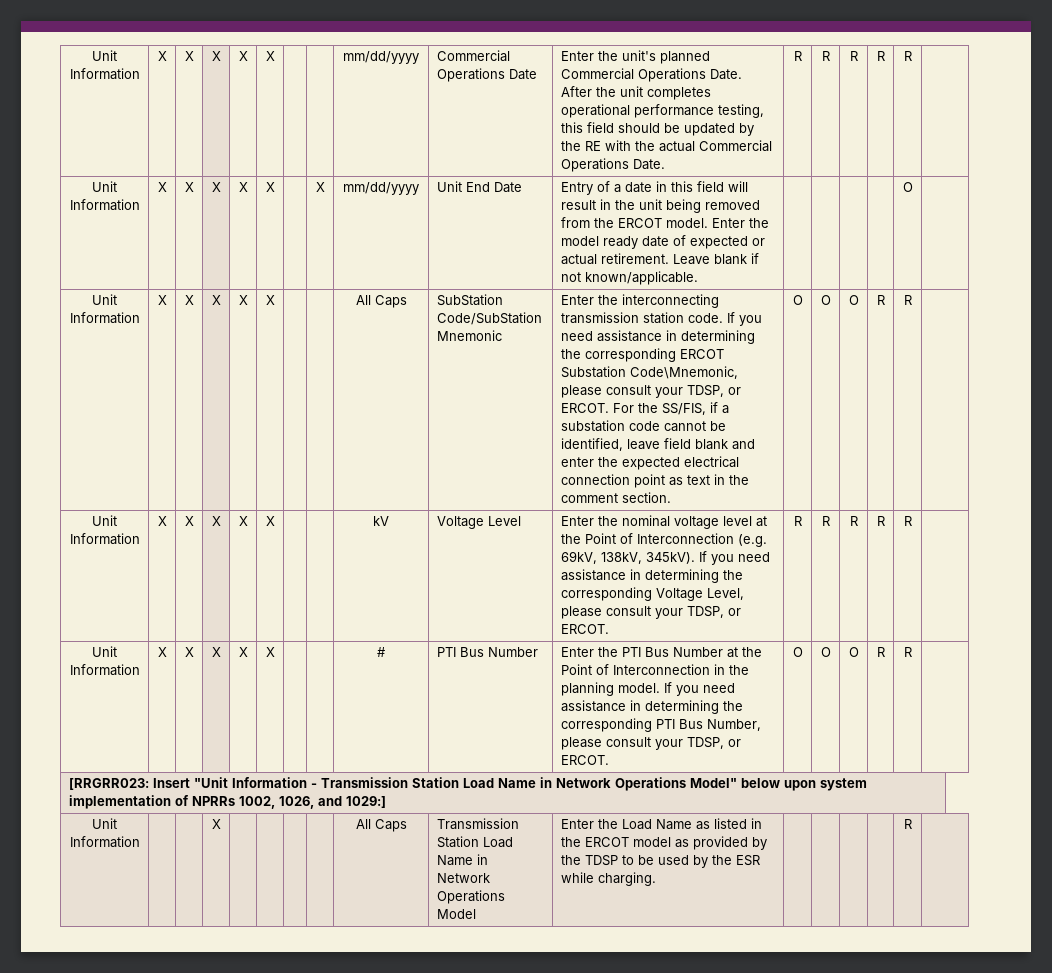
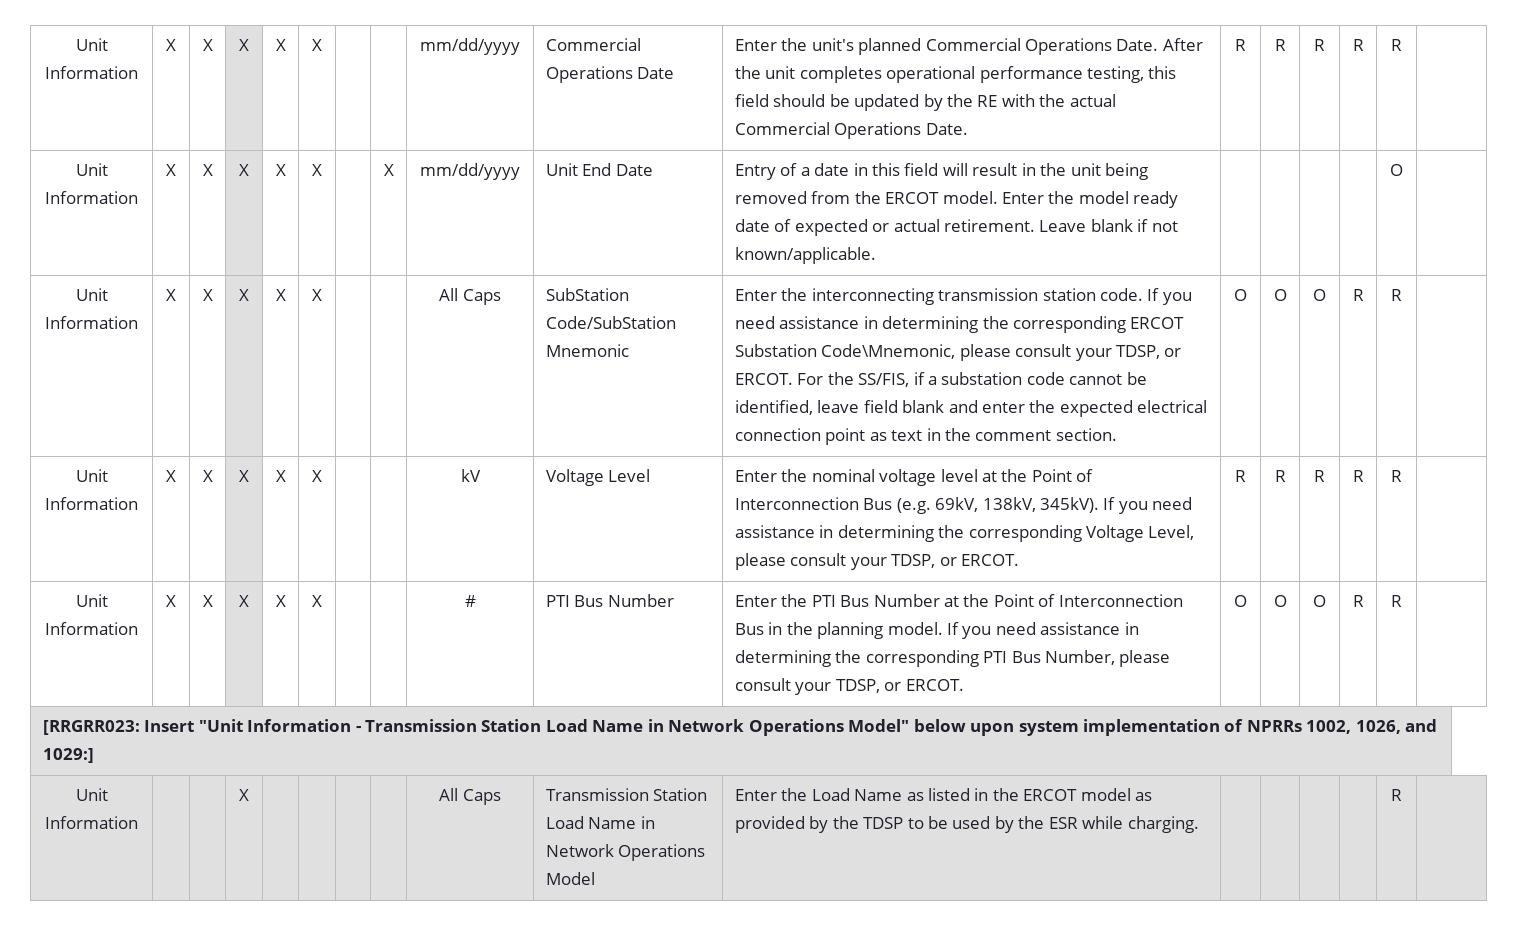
- Enter the nominal voltage level at the Point of Interconnection (e.g. 69kV, 138kV, 345kV).
+ Enter the nominal voltage level at the Point of Interconnection Bus (e.g. 69kV, 138kV, 345kV).
- Enter the PTI Bus Number at the Point of Interconnection in the planning model.
+ Enter the PTI Bus Number at the Point of Interconnection Bus in the planning model.

